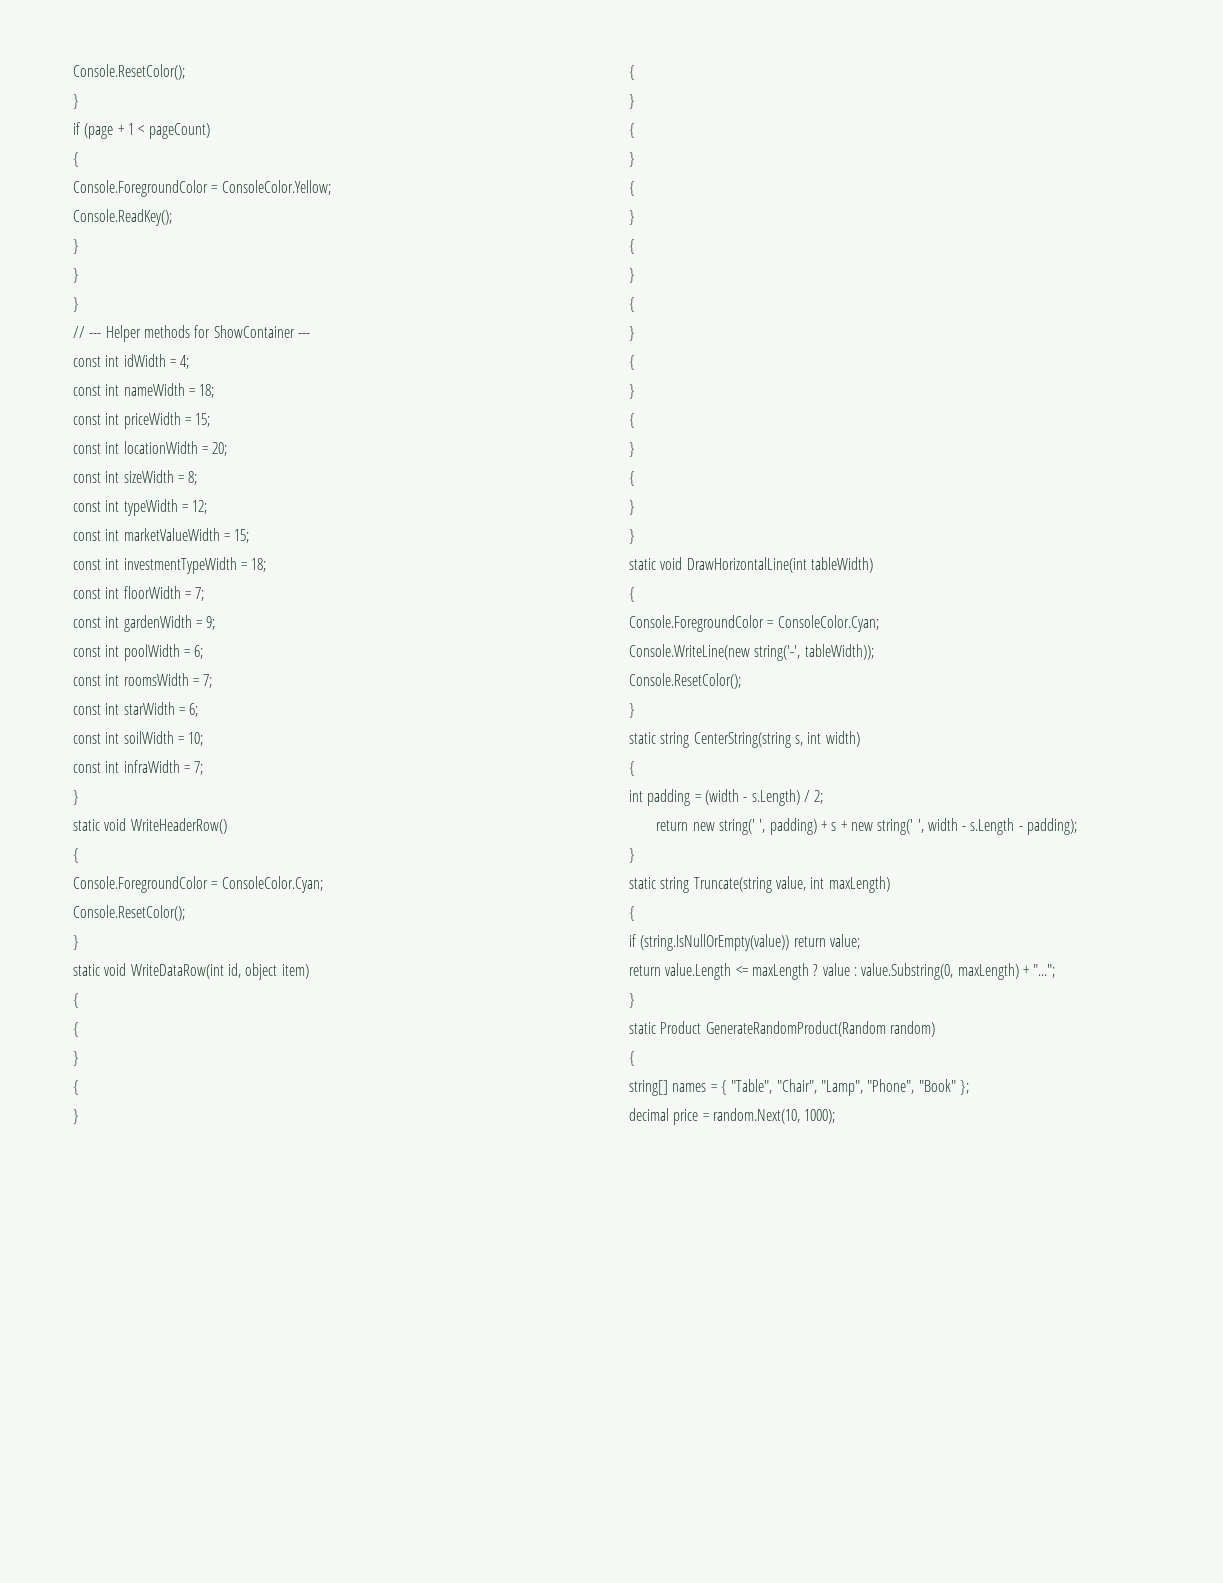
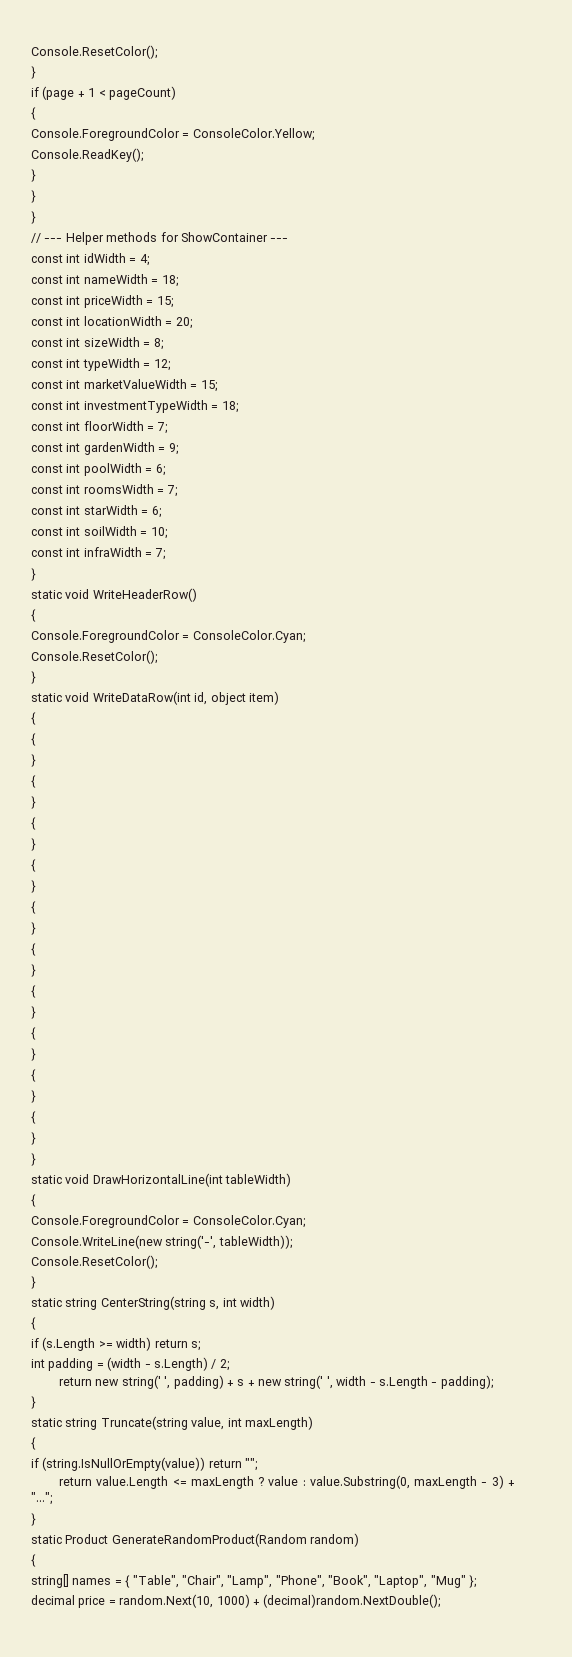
+ if (s.Length >= width) return s;
- if (string.IsNullOrEmpty(value)) return value;
+ if (string.IsNullOrEmpty(value)) return "";
- return value.Length <= maxLength ? value : value.Substring(0, maxLength) + "...";
+ return value.Length <= maxLength ? value : value.Substring(0, maxLength - 3) + "...";
- string[] names = { "Table", "Chair", "Lamp", "Phone", "Book" };
+ string[] names = { "Table", "Chair", "Lamp", "Phone", "Book", "Laptop", "Mug" };
- decimal price = random.Next(10, 1000);
+ decimal price = random.Next(10, 1000) + (decimal)random.NextDouble();

